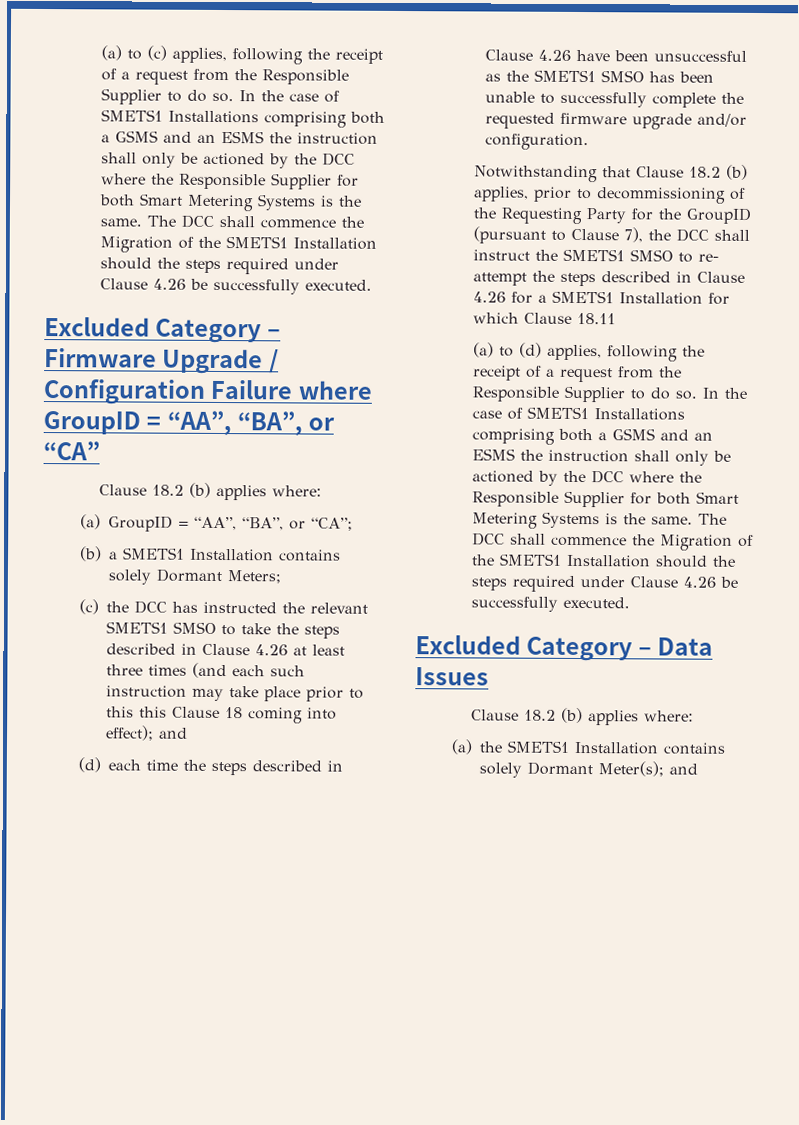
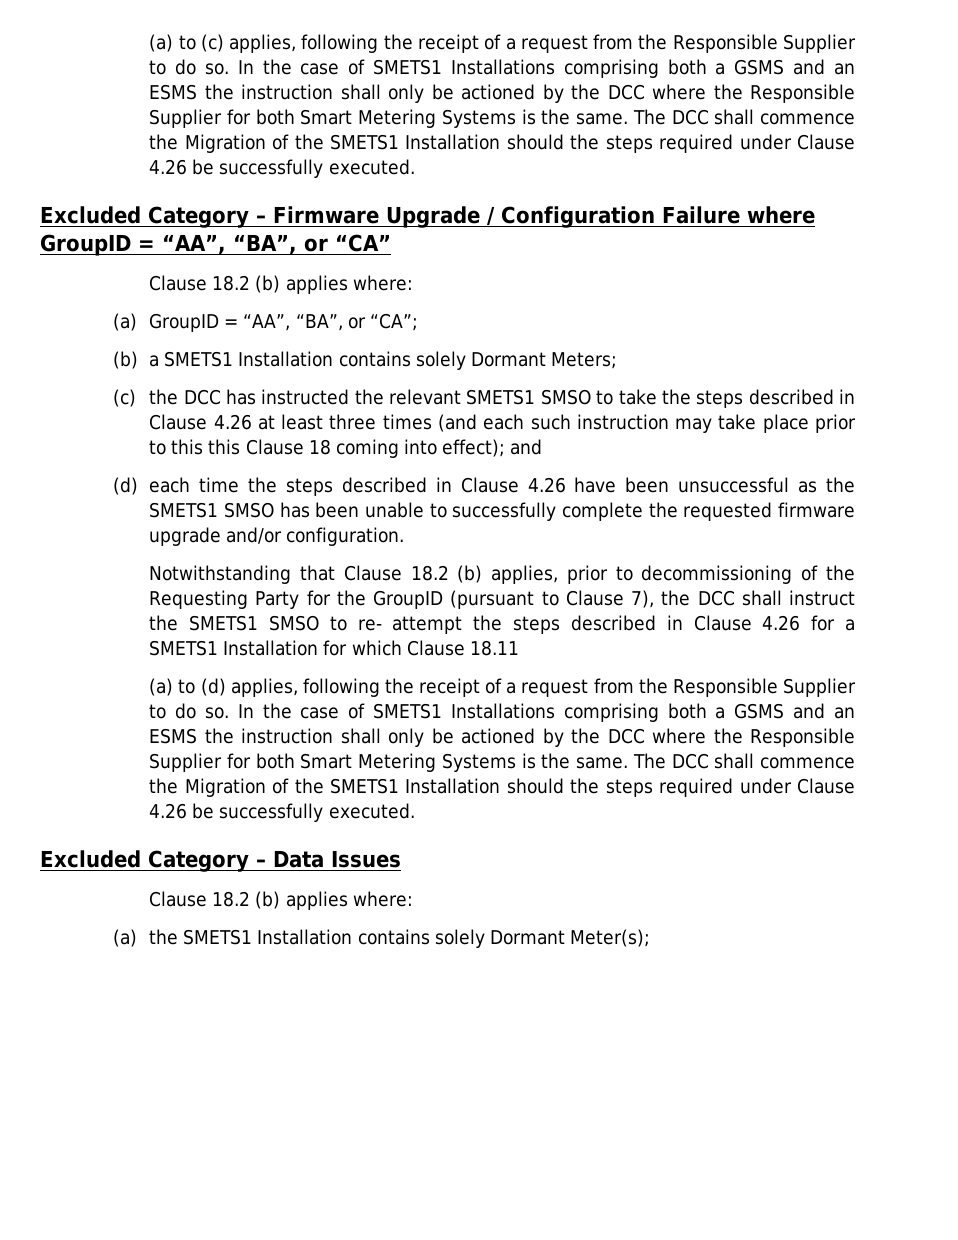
- (a) the SMETS1 Installation contains solely Dormant Meter(s); and
+ (a) the SMETS1 Installation contains solely Dormant Meter(s);

